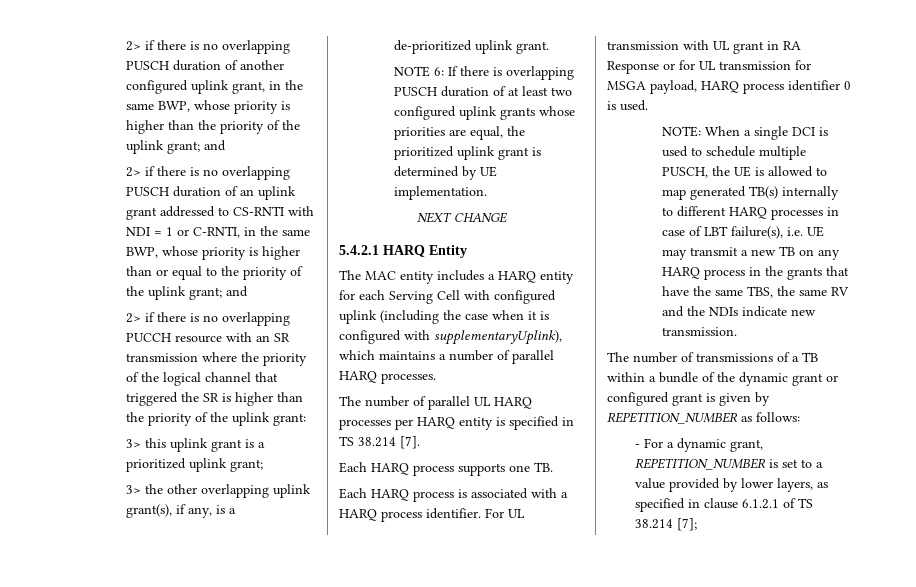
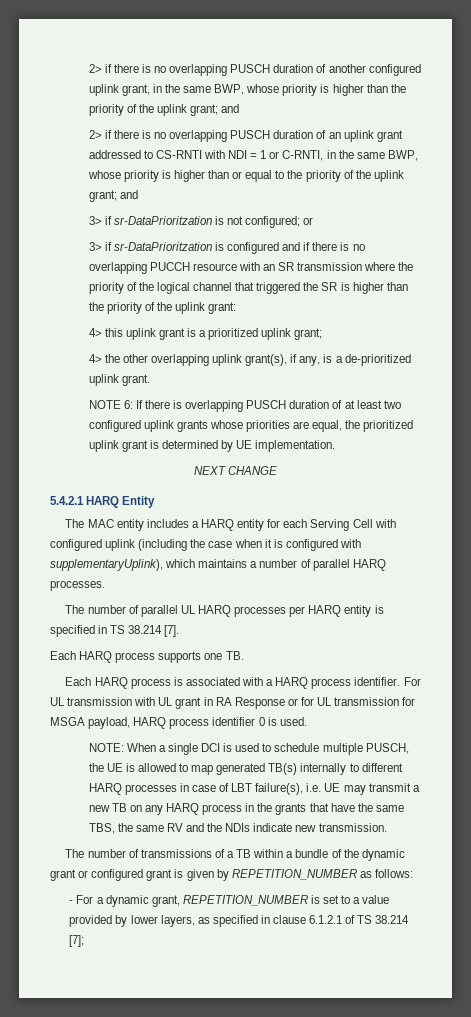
- 2> if there is no overlapping PUCCH resource with an SR transmission where the priority of the logical channel that triggered the SR is higher than the priority of the uplink grant:
+ 3> if sr-DataPrioritzation is not configured; or
+ 3> if sr-DataPrioritzation is configured and if there is no overlapping PUCCH resource with an SR transmission where the priority of the logical channel that triggered the SR is higher than the priority of the uplink grant:
- 3> this uplink grant is a prioritized uplink grant;
+ 4> this uplink grant is a prioritized uplink grant;
- 3> the other overlapping uplink grant(s), if any, is a de-prioritized uplink grant.
+ 4> the other overlapping uplink grant(s), if any, is a de-prioritized uplink grant.

